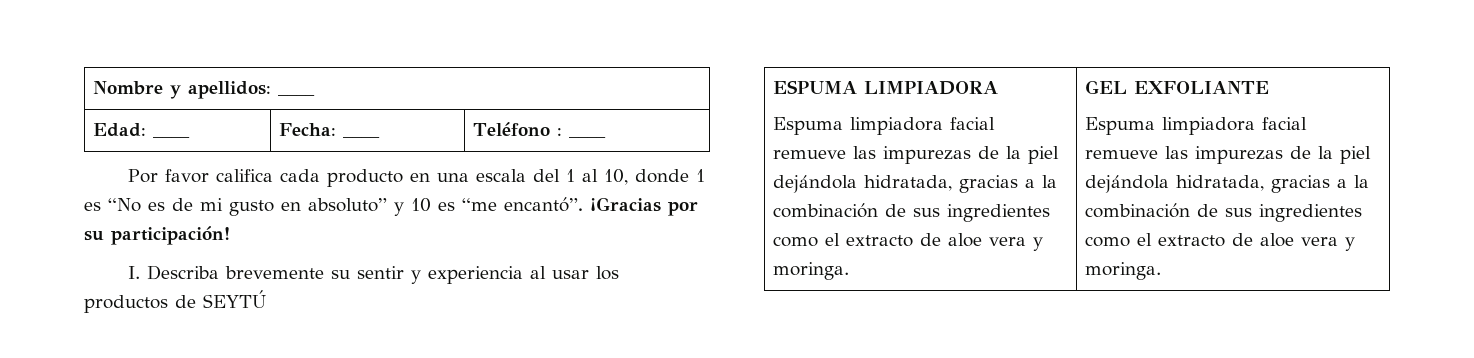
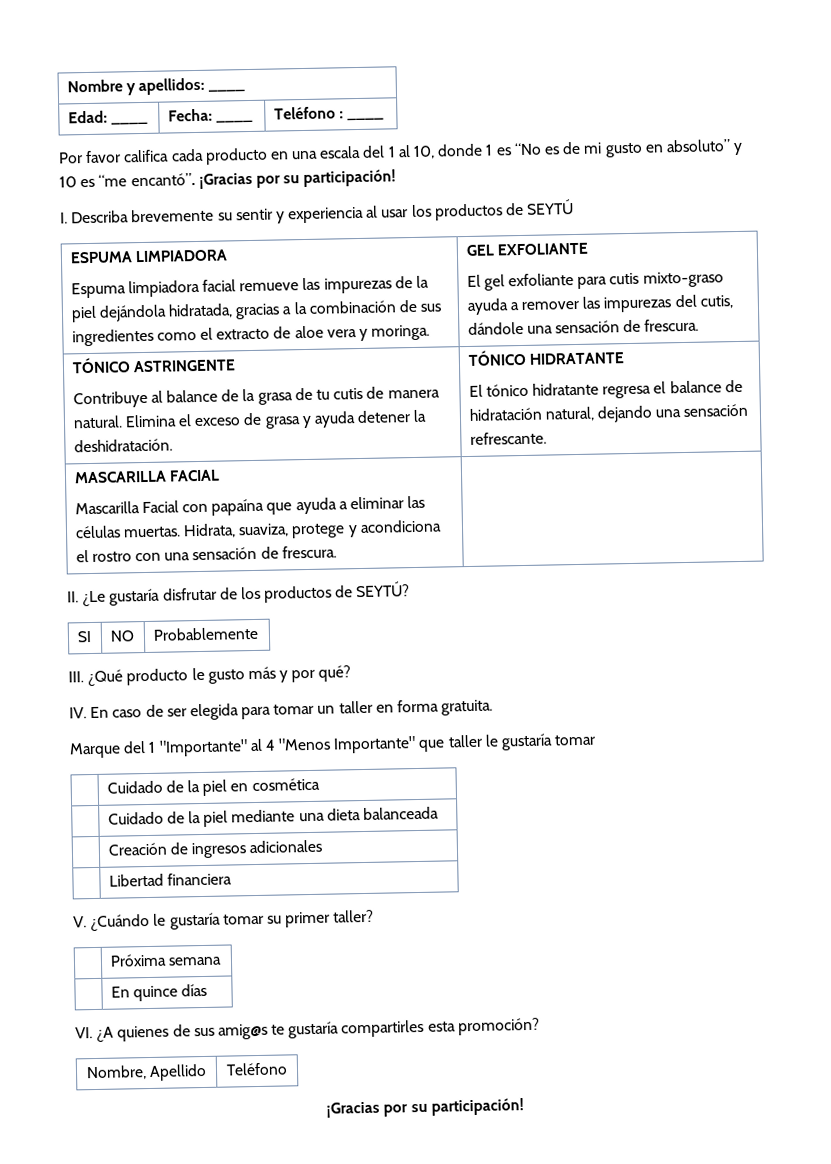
  GEL EXFOLIANTE
- Espuma limpiadora facial remueve las impurezas de la piel dejándola hidratada, gracias a la combinación de sus ingredientes como el extracto de aloe vera y moringa.
+ El gel exfoliante para cutis mixto-graso ayuda a remover las impurezas del cutis, dándole una sensación de frescura.
+ TÓNICO ASTRINGENTE
+ Contribuye al balance de la grasa de tu cutis de manera natural. Elimina el exceso de grasa y ayuda detener la deshidratación. | TÓNICO HIDRATANTE
+ El tónico hidratante regresa el balance de hidratación natural, dejando una sensación refrescante.
+ MASCARILLA FACIAL
+ Mascarilla Facial con papaína que ayuda a eliminar las células muertas. Hidrata, suaviza, protege y acondiciona el rostro con una sensación de frescura. |
+ II. ¿Le gustaría disfrutar de los productos de SEYTÚ?
+ SI | NO | Probablemente
+ III. ¿Qué producto le gusto más y por qué?
+ IV. En caso de ser elegida para tomar un taller en forma gratuita.
+ Marque del 1 "Importante" al 4 "Menos Importante" que taller le gustaría tomar
+ | Cuidado de la piel en cosmética
+ | Cuidado de la piel mediante una dieta balanceada
+ | Creación de ingresos adicionales
+ | Libertad financiera
+ V. ¿Cuándo le gustaría tomar su primer taller?
+ | Próxima semana
+ | En quince días
+ VI. ¿A quienes de sus amig@s te gustaría compartirles esta promoción?
+ Nombre, Apellido | Teléfono
+ ¡Gracias por su participación!

